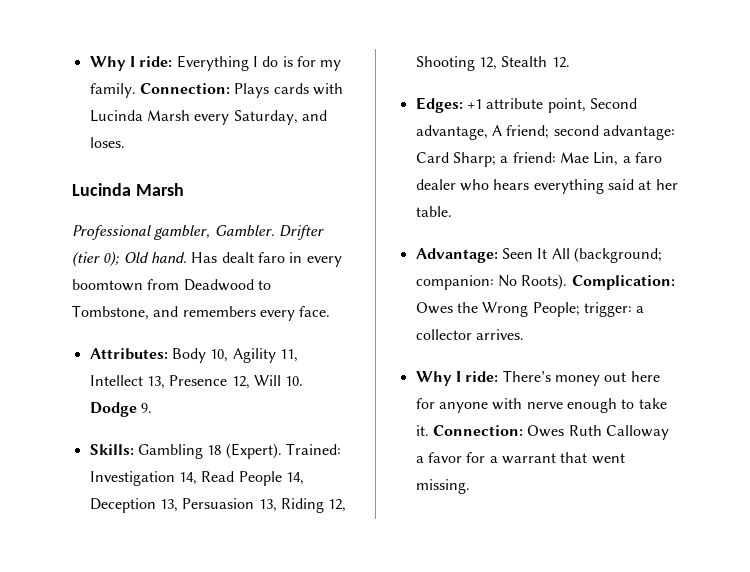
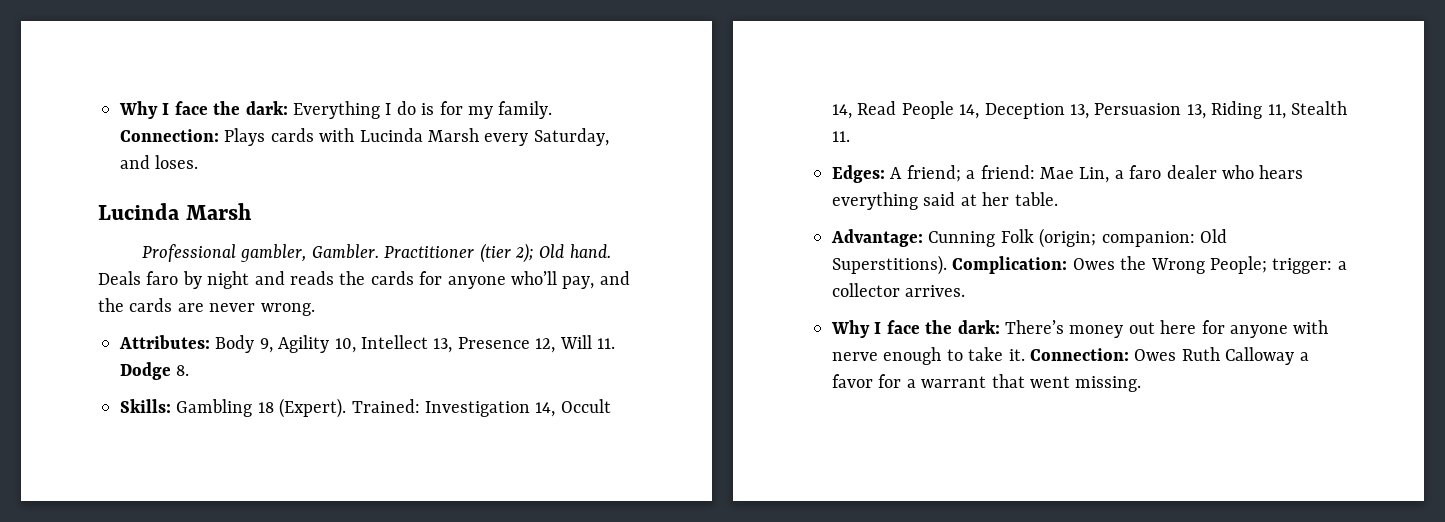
- Why I ride: Everything I do is for my family.
+ Why I face the dark: Everything I do is for my family.
- Drifter (tier 0); Old hand. Has dealt faro in every boomtown from Deadwood to Tombstone, and remembers every face.
+ Practitioner (tier 2); Old hand. Deals faro by night and reads the cards for anyone who’ll pay, and the cards are never wrong.
- Attributes: Body 10, Agility 11, Intellect 13, Presence 12, Will 10. Dodge 9.
+ Attributes: Body 9, Agility 10, Intellect 13, Presence 12, Will 11. Dodge 8.
- Trained: Investigation 14, Read People 14, Deception 13, Persuasion 13, Riding 12, Shooting 12, Stealth 12.
- Edges: +1 attribute point, Second advantage, A friend; second advantage: Card Sharp; a friend: Mae Lin, a faro dealer who hears everything said at her table.
+ Trained: Investigation 14, Occult 14, Read People 14, Deception 13, Persuasion 13, Riding 11, Stealth 11.
+ Edges: A friend; a friend: Mae Lin, a faro dealer who hears everything said at her table.
- Advantage: Seen It All (background; companion: No Roots).
+ Advantage: Cunning Folk (origin; companion: Old Superstitions).
- Why I ride: There’s money out here for anyone with nerve enough to take it.
+ Why I face the dark: There’s money out here for anyone with nerve enough to take it.

